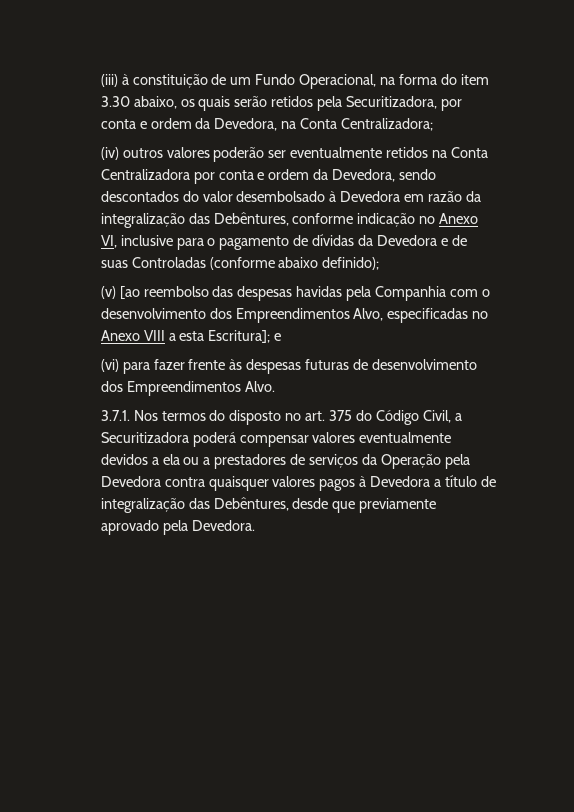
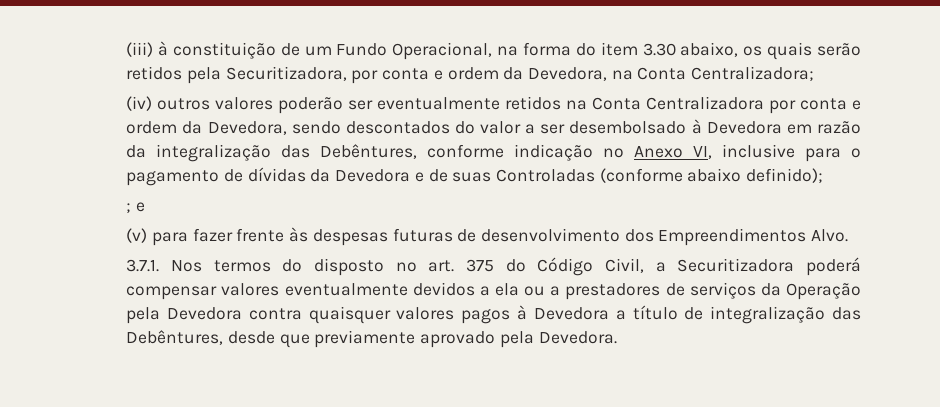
- (iv) outros valores poderão ser eventualmente retidos na Conta Centralizadora por conta e ordem da Devedora, sendo descontados do valor desembolsado à Devedora em razão da integralização das Debêntures, conforme indicação no Anexo VI, inclusive para o pagamento de dívidas da Devedora e de suas Controladas (conforme abaixo definido);
+ (iv) outros valores poderão ser eventualmente retidos na Conta Centralizadora por conta e ordem da Devedora, sendo descontados do valor a ser desembolsado à Devedora em razão da integralização das Debêntures, conforme indicação no Anexo VI, inclusive para o pagamento de dívidas da Devedora e de suas Controladas (conforme abaixo definido);
- (v) [ao reembolso das despesas havidas pela Companhia com o desenvolvimento dos Empreendimentos Alvo, especificadas no Anexo VIII a esta Escritura]; e
+ ; e
- (vi) para fazer frente às despesas futuras de desenvolvimento dos Empreendimentos Alvo.
+ (v) para fazer frente às despesas futuras de desenvolvimento dos Empreendimentos Alvo.

